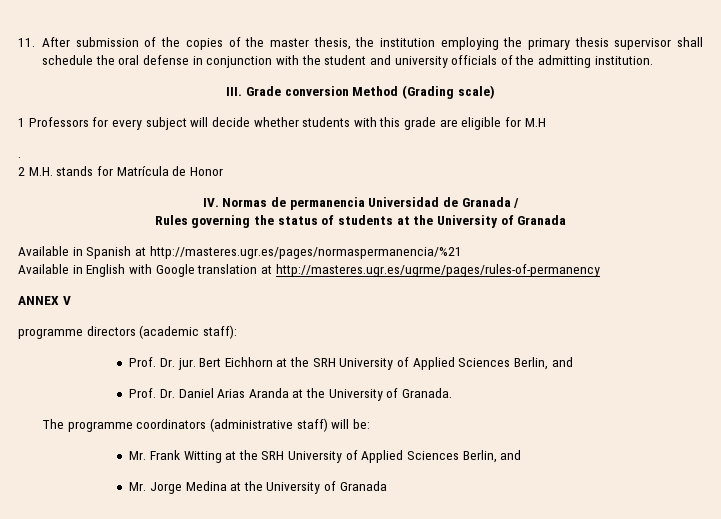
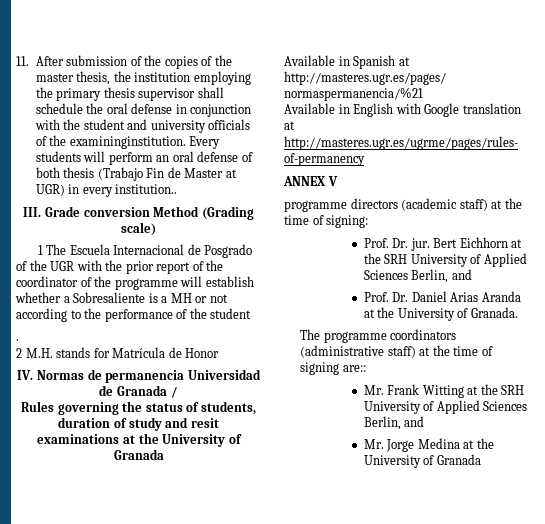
- 11. After submission of the copies of the master thesis, the institution employing the primary thesis supervisor shall schedule the oral defense in conjunction with the student and university officials of the admitting institution.
+ 11. After submission of the copies of the master thesis, the institution employing the primary thesis supervisor shall schedule the oral defense in conjunction with the student and university officials of the examininginstitution. Every students will perform an oral defense of both thesis (Trabajo Fin de Master at UGR) in every institution..
- 1 Professors for every subject will decide whether students with this grade are eligible for M.H
+ 1 The Escuela Internacional de Posgrado of the UGR with the prior report of the coordinator of the programme will establish whether a Sobresaliente is a MH or not according to the performance of the student
- Rules governing the status of students at the University of Granada
+ Rules governing the status of students, duration of study and resit examinations at the University of Granada
- programme directors (academic staff):
+ programme directors (academic staff) at the time of signing:
- The programme coordinators (administrative staff) will be:
+ The programme coordinators (administrative staff) at the time of signing are::

